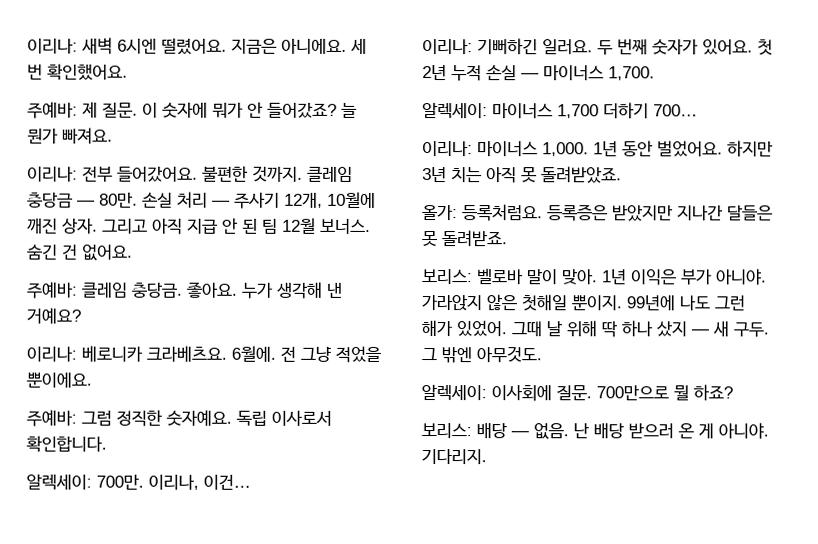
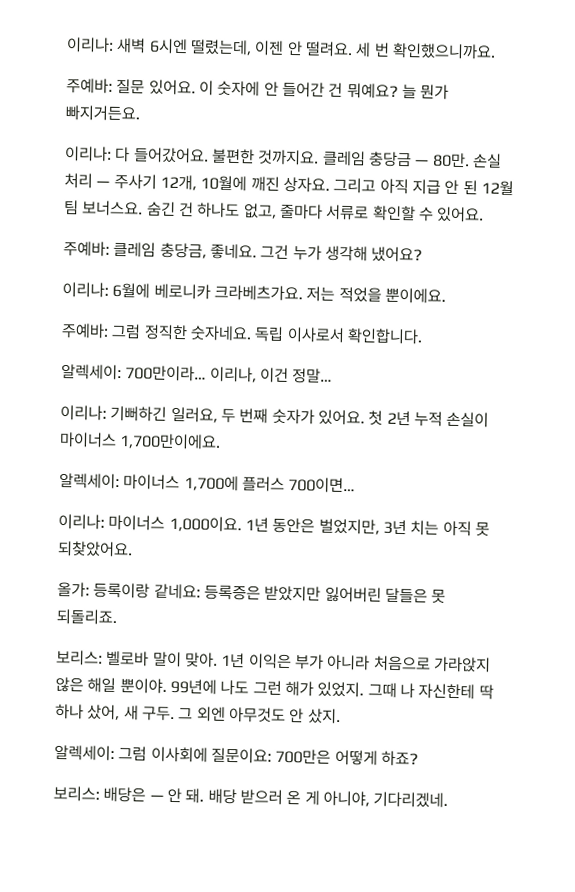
- 이리나: 새벽 6시엔 떨렸어요. 지금은 아니에요.
+ 이리나: 새벽 6시엔 떨렸는데, 이젠 안 떨려요.
- 세 번 확인했어요.
- 주예바: 제 질문. 이 숫자에 뭐가 안 들어갔죠?
+ 세 번 확인했으니까요.
+ 주예바: 질문 있어요. 이 숫자에 안 들어간 건 뭐예요?
- 늘 뭔가 빠져요.
- 이리나: 전부 들어갔어요.
+ 늘 뭔가 빠지거든요.
+ 이리나: 다 들어갔어요.
- 불편한 것까지.
+ 불편한 것까지요.
- 손실 처리 — 주사기 12개, 10월에 깨진 상자.
+ 손실 처리 — 주사기 12개, 10월에 깨진 상자요.
- 그리고 아직 지급 안 된 팀 12월 보너스. 숨긴 건 없어요.
- 주예바: 클레임 충당금. 좋아요. 누가 생각해 낸 거예요?
- 이리나: 베로니카 크라베츠요. 6월에. 전 그냥 적었을 뿐이에요.
+ 그리고 아직 지급 안 된 12월 팀 보너스요. 숨긴 건 하나도 없고, 줄마다 서류로 확인할 수 있어요.
+ 주예바: 클레임 충당금, 좋네요. 그건 누가 생각해 냈어요?
+ 이리나: 6월에 베로니카 크라베츠가요. 저는 적었을 뿐이에요.
- 주예바: 그럼 정직한 숫자예요.
+ 주예바: 그럼 정직한 숫자네요.
- 알렉세이: 700만. 이리나, 이건…
+ 알렉세이: 700만이라… 이리나, 이건 정말…
- 이리나: 기뻐하긴 일러요. 두 번째 숫자가 있어요.
+ 이리나: 기뻐하긴 일러요, 두 번째 숫자가 있어요.
- 첫 2년 누적 손실 — 마이너스 1,700.
+ 첫 2년 누적 손실이 마이너스 1,700만이에요.
- 알렉세이: 마이너스 1,700 더하기 700…
+ 알렉세이: 마이너스 1,700에 플러스 700이면…
- 이리나: 마이너스 1,000. 1년 동안 벌었어요. 하지만 3년 치는 아직 못 돌려받았죠.
+ 이리나: 마이너스 1,000이요. 1년 동안은 벌었지만, 3년 치는 아직 못 되찾았어요.
- 올가: 등록처럼요. 등록증은 받았지만 지나간 달들은 못 돌려받죠.
+ 올가: 등록이랑 같네요: 등록증은 받았지만 잃어버린 달들은 못 되돌리죠.
- 1년 이익은 부가 아니야. 가라앉지 않은 첫해일 뿐이지. 99년에 나도 그런 해가 있었어. 그때 날 위해 딱 하나 샀지 — 새 구두. 그 밖엔 아무것도.
- 알렉세이: 이사회에 질문. 700만으로 뭘 하죠?
- 보리스: 배당 — 없음. 난 배당 받으러 온 게 아니야. 기다리지.
+ 1년 이익은 부가 아니라 처음으로 가라앉지 않은 해일 뿐이야. 99년에 나도 그런 해가 있었지. 그때 나 자신한테 딱 하나 샀어, 새 구두. 그 외엔 아무것도 안 샀지.
+ 알렉세이: 그럼 이사회에 질문이요: 700만은 어떻게 하죠?
+ 보리스: 배당은 — 안 돼. 배당 받으러 온 게 아니야, 기다리겠네.

